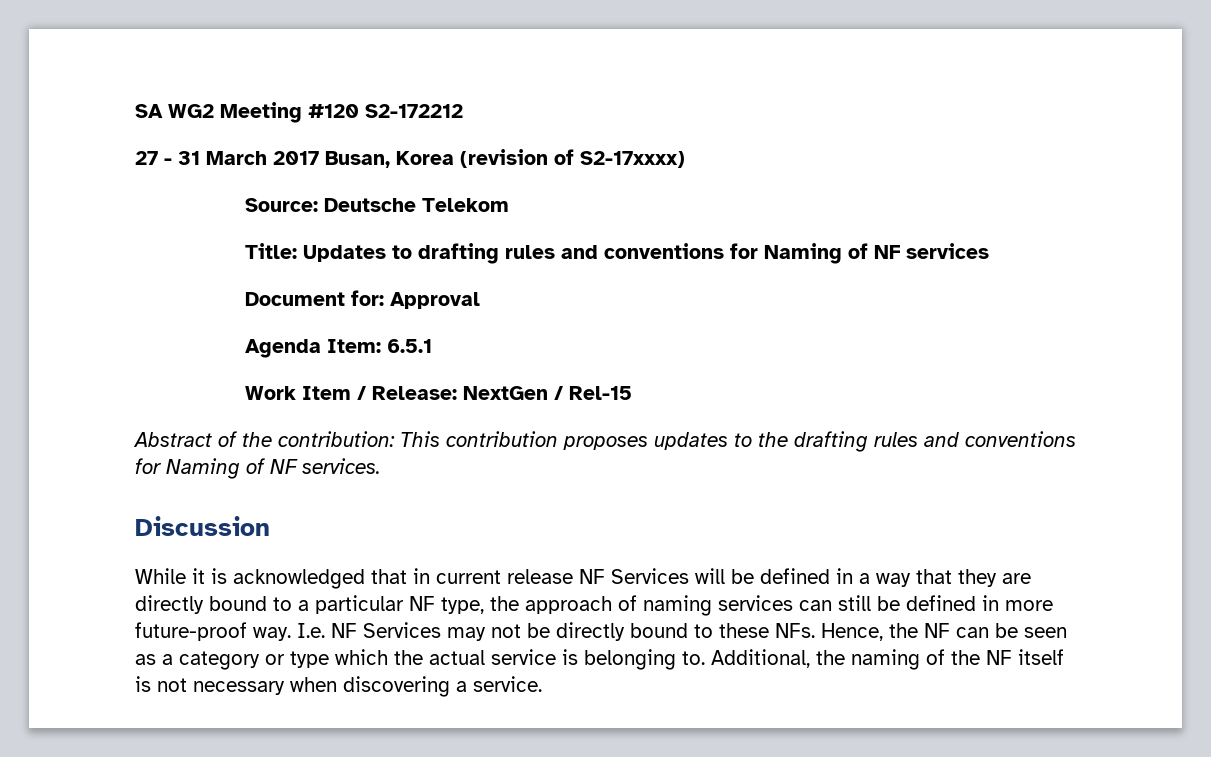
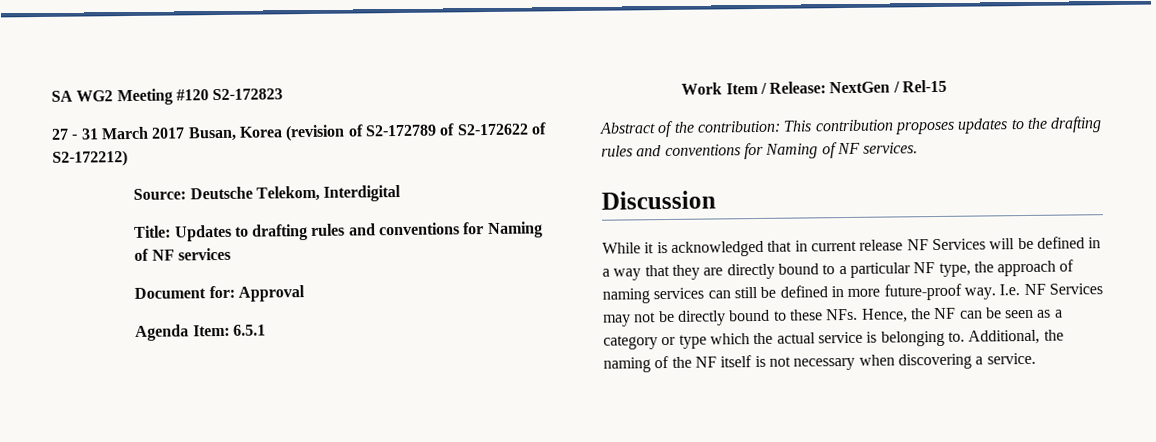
- SA WG2 Meeting #120 S2-172212
+ SA WG2 Meeting #120 S2-172823
- 27 - 31 March 2017 Busan, Korea (revision of S2-17xxxx)
+ 27 - 31 March 2017 Busan, Korea (revision of S2-172789 of S2-172622 of S2-172212)
- Source: Deutsche Telekom
+ Source: Deutsche Telekom, Interdigital

